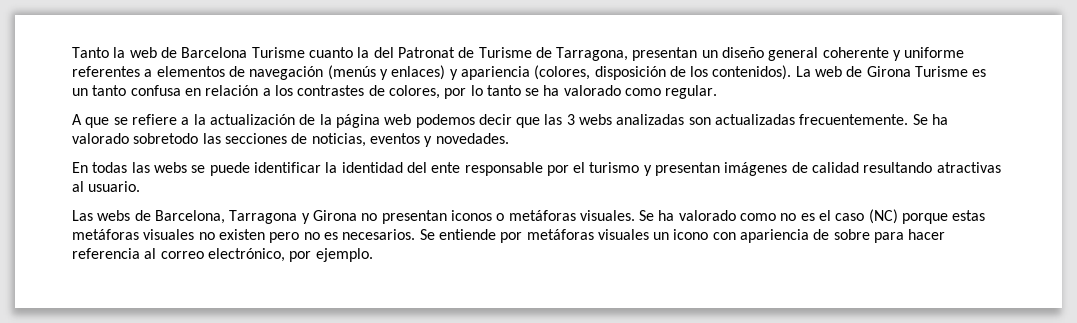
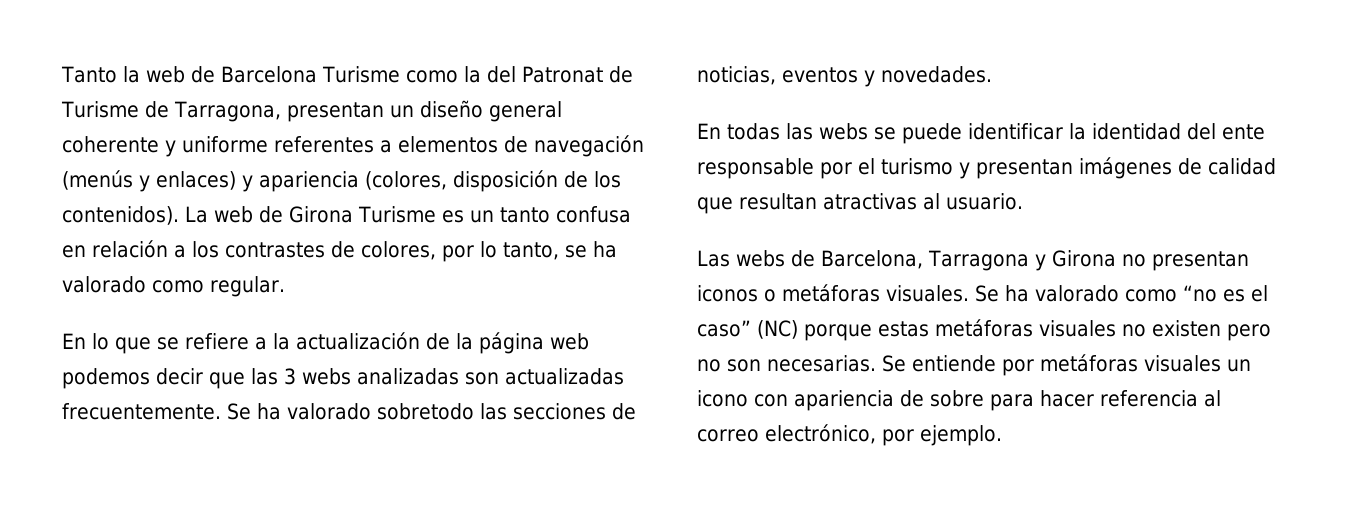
- Tanto la web de Barcelona Turisme cuanto la del Patronat de Turisme de Tarragona, presentan un diseño general coherente y uniforme referentes a elementos de navegación (menús y enlaces) y apariencia (colores, disposición de los contenidos).
+ Tanto la web de Barcelona Turisme como la del Patronat de Turisme de Tarragona, presentan un diseño general coherente y uniforme referentes a elementos de navegación (menús y enlaces) y apariencia (colores, disposición de los contenidos).
- La web de Girona Turisme es un tanto confusa en relación a los contrastes de colores, por lo tanto se ha valorado como regular.
+ La web de Girona Turisme es un tanto confusa en relación a los contrastes de colores, por lo tanto, se ha valorado como regular.
- A que se refiere a la actualización de la página web podemos decir que las 3 webs analizadas son actualizadas frecuentemente.
+ En lo que se refiere a la actualización de la página web podemos decir que las 3 webs analizadas son actualizadas frecuentemente.
- En todas las webs se puede identificar la identidad del ente responsable por el turismo y presentan imágenes de calidad resultando atractivas al usuario.
+ En todas las webs se puede identificar la identidad del ente responsable por el turismo y presentan imágenes de calidad que resultan atractivas al usuario.
- Se ha valorado como no es el caso (NC) porque estas metáforas visuales no existen pero no es necesarios.
+ Se ha valorado como “no es el caso” (NC) porque estas metáforas visuales no existen pero no son necesarias.

